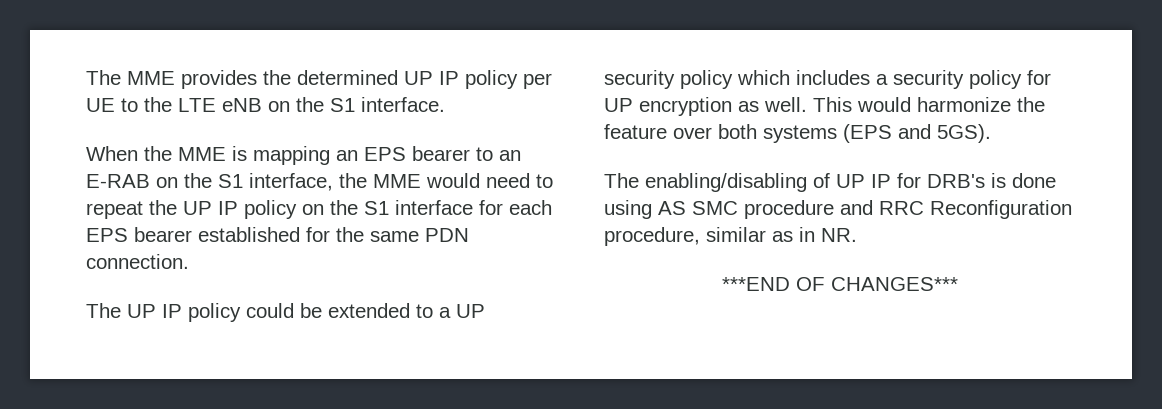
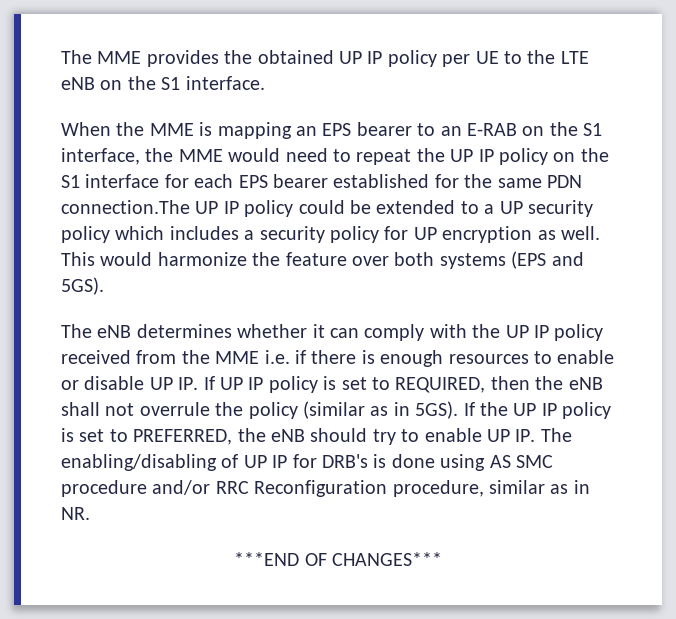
- The MME provides the determined UP IP policy per UE to the LTE eNB on the S1 interface.
+ The MME provides the obtained UP IP policy per UE to the LTE eNB on the S1 interface.
- When the MME is mapping an EPS bearer to an E-RAB on the S1 interface, the MME would need to repeat the UP IP policy on the S1 interface for each EPS bearer established for the same PDN connection.
- The UP IP policy could be extended to a UP security policy which includes a security policy for UP encryption as well.
+ When the MME is mapping an EPS bearer to an E-RAB on the S1 interface, the MME would need to repeat the UP IP policy on the S1 interface for each EPS bearer established for the same PDN connection.The UP IP policy could be extended to a UP security policy which includes a security policy for UP encryption as well.
- The enabling/disabling of UP IP for DRB's is done using AS SMC procedure and RRC Reconfiguration procedure, similar as in NR.
+ The eNB determines whether it can comply with the UP IP policy received from the MME i.e. if there is enough resources to enable or disable UP IP. If UP IP policy is set to REQUIRED, then the eNB shall not overrule the policy (similar as in 5GS). If the UP IP policy is set to PREFERRED, the eNB should try to enable UP IP. The enabling/disabling of UP IP for DRB's is done using AS SMC procedure and/or RRC Reconfiguration procedure, similar as in NR.

